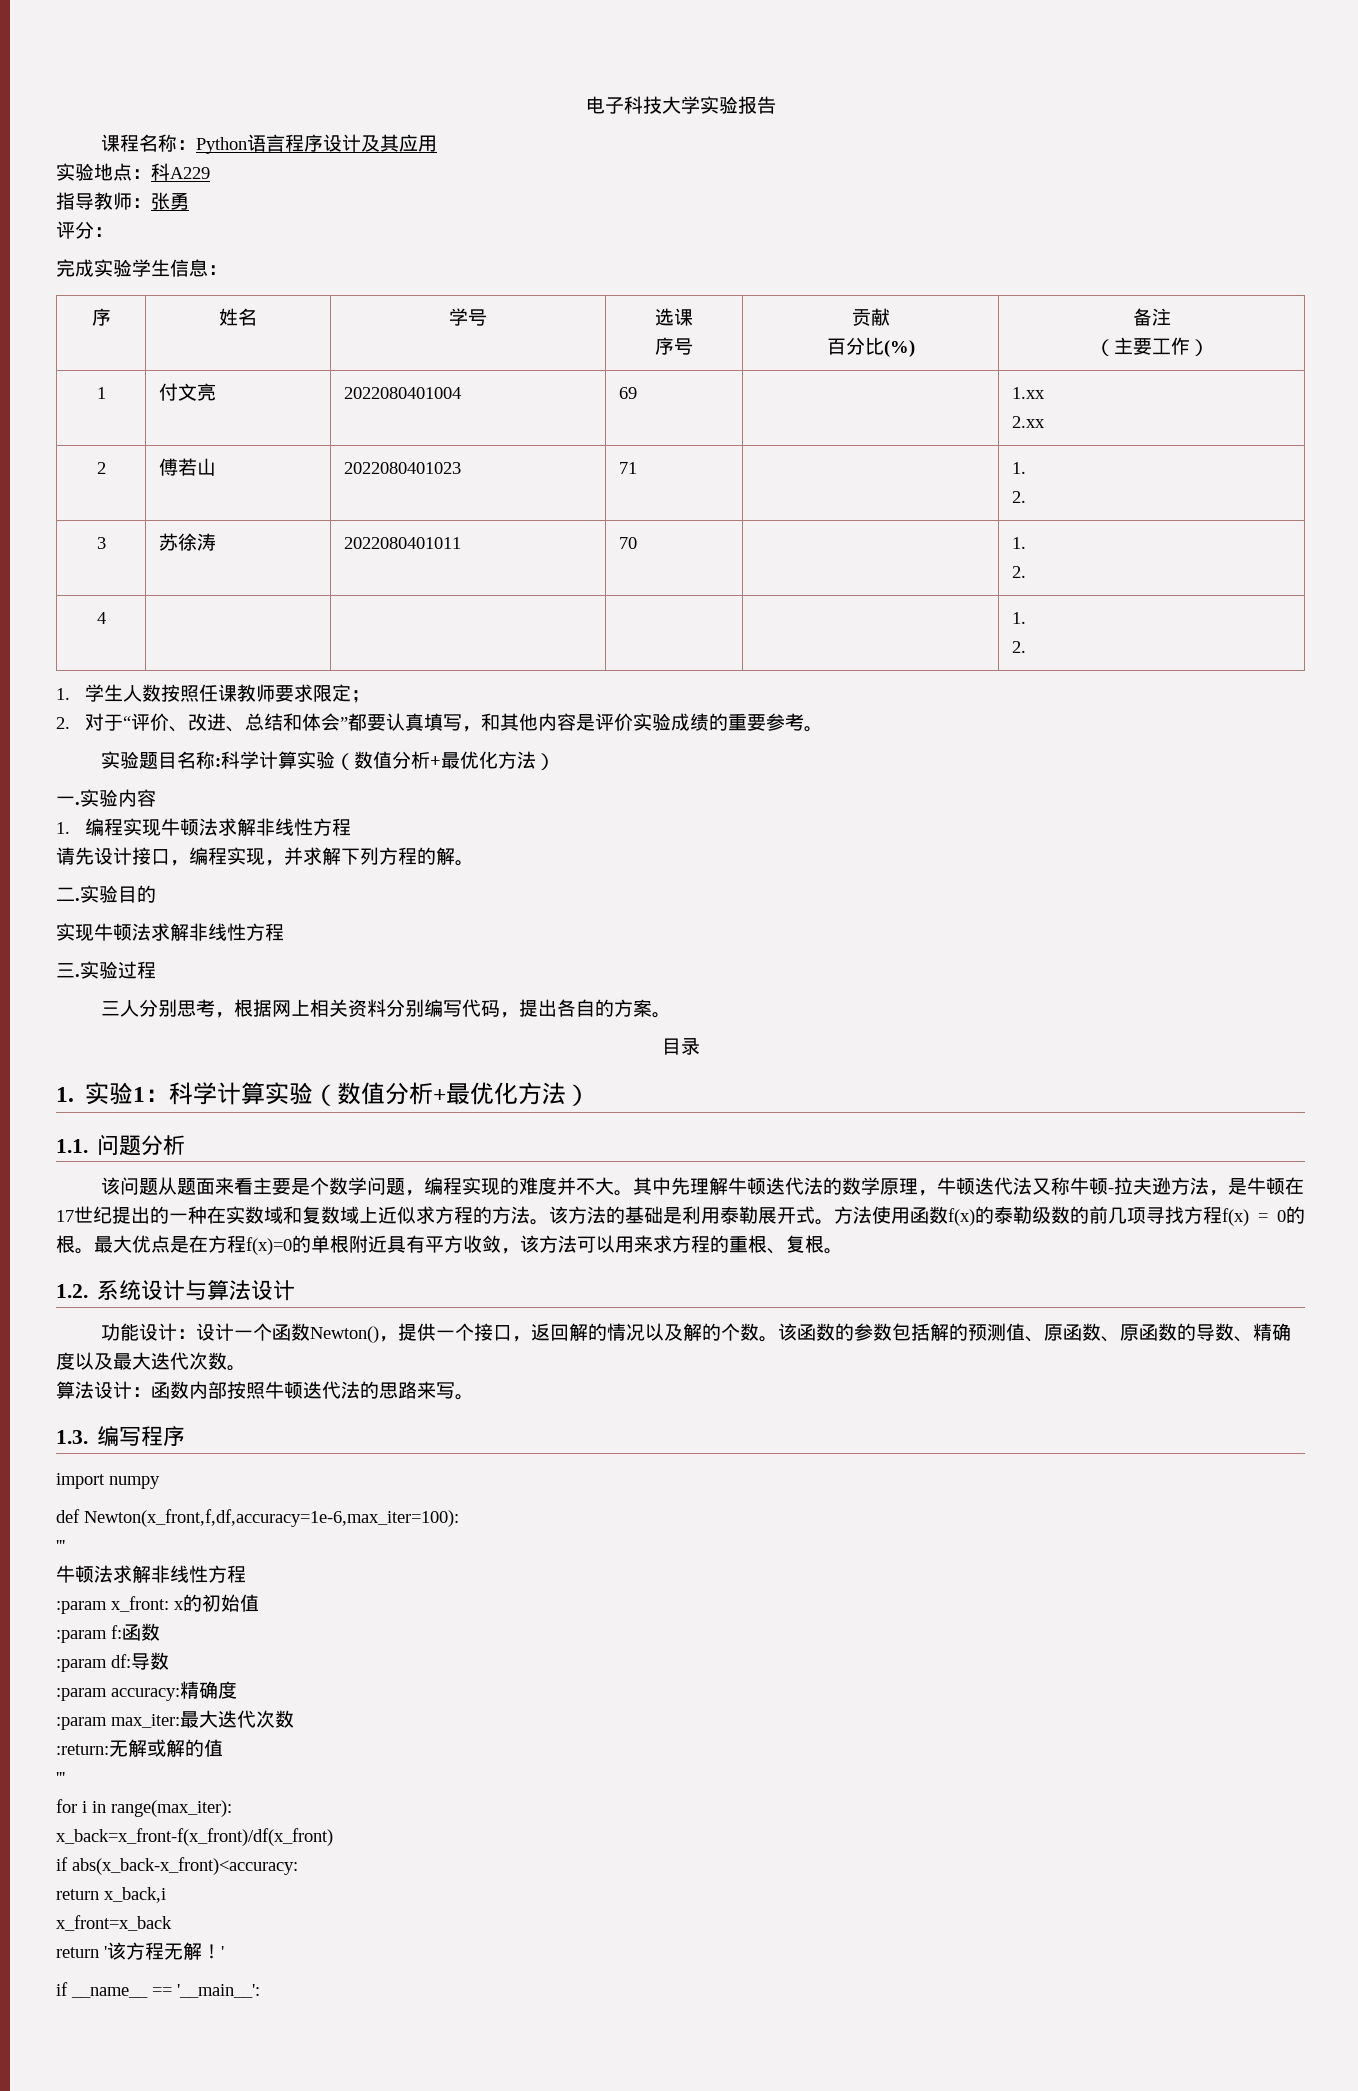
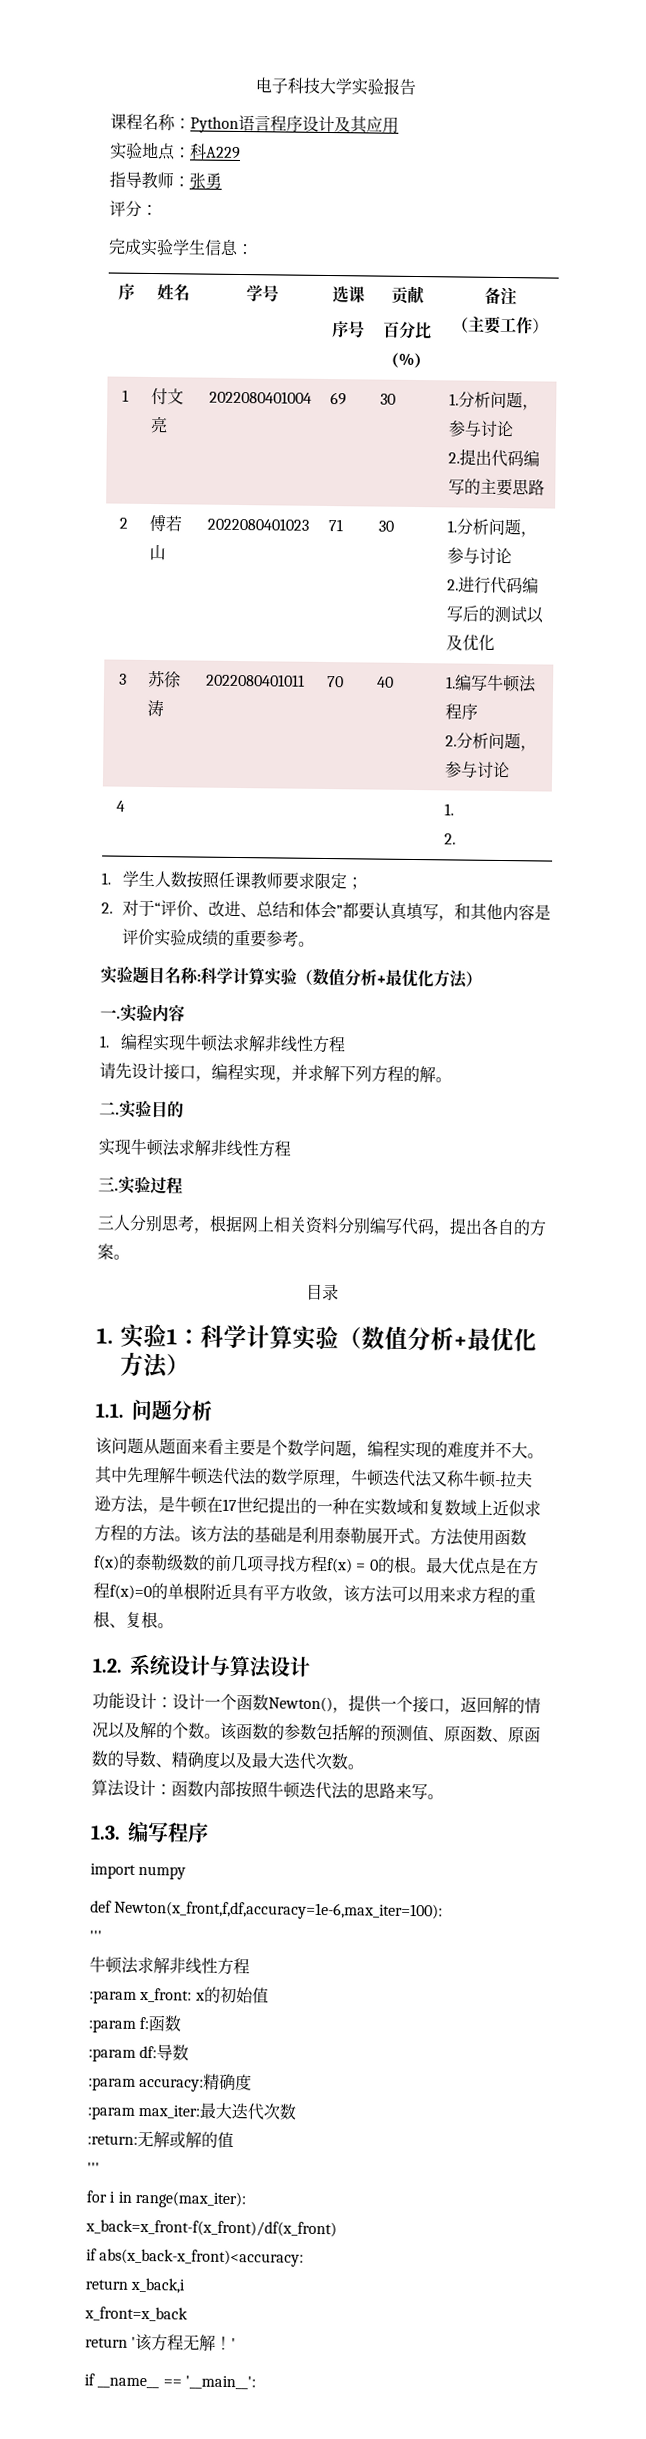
- 1 | 付文亮 | 2022080401004 | 69 | | 1.xx
- 2.xx
+ 1 | 付文亮 | 2022080401004 | 69 | 30 | 1.分析问题，参与讨论
+ 2.提出代码编写的主要思路
- 2 | 傅若山 | 2022080401023 | 71 | | 1.
- 2.
+ 2 | 傅若山 | 2022080401023 | 71 | 30 | 1.分析问题，参与讨论
+ 2.进行代码编写后的测试以及优化
- 3 | 苏徐涛 | 2022080401011 | 70 | | 1.
- 2.
+ 3 | 苏徐涛 | 2022080401011 | 70 | 40 | 1.编写牛顿法程序
+ 2.分析问题，参与讨论

